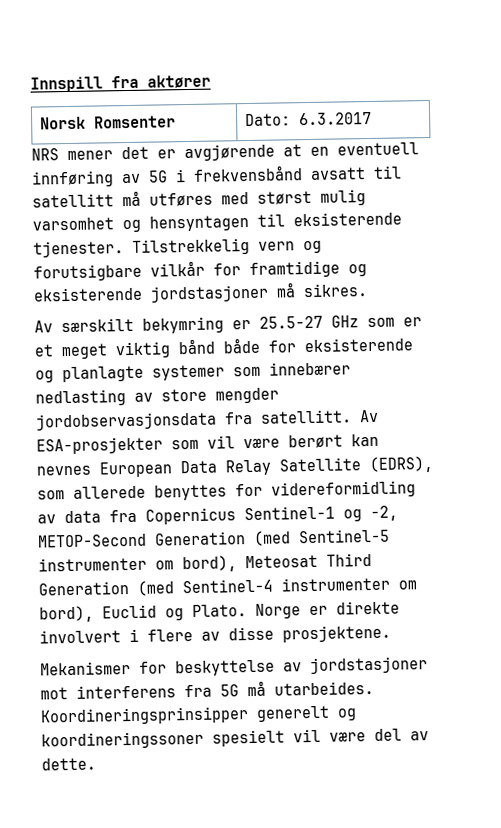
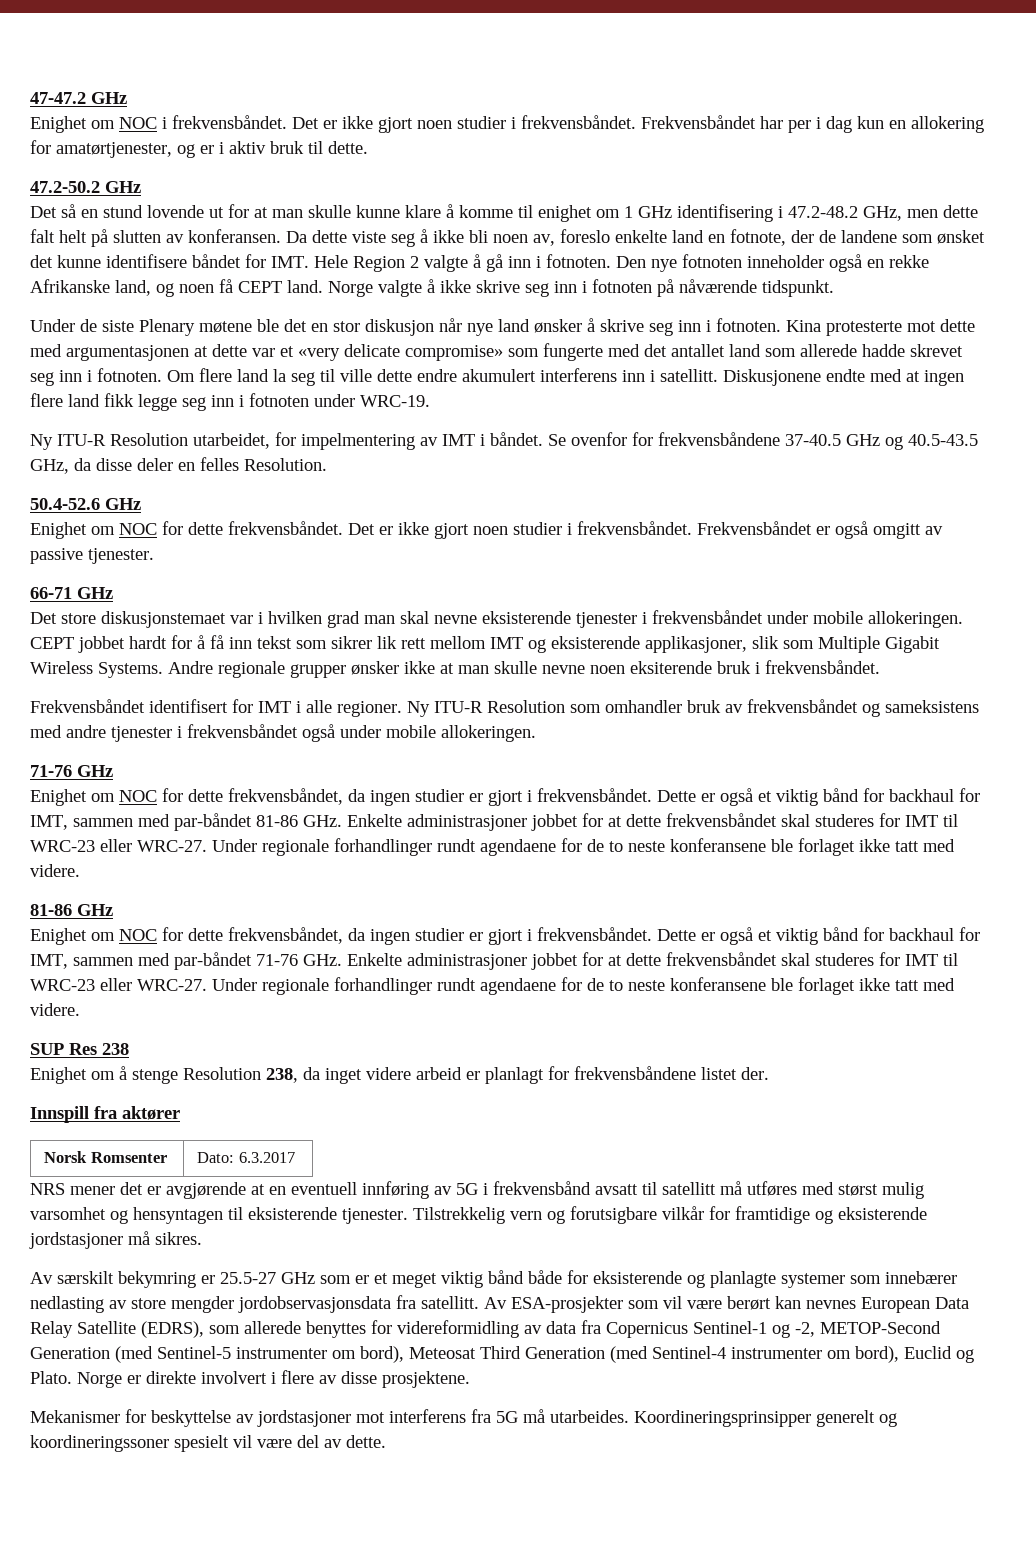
+ 47-47.2 GHz
+ Enighet om NOC i frekvensbåndet. Det er ikke gjort noen studier i frekvensbåndet. Frekvensbåndet har per i dag kun en allokering for amatørtjenester, og er i aktiv bruk til dette.
+ 47.2-50.2 GHz
+ Det så en stund lovende ut for at man skulle kunne klare å komme til enighet om 1 GHz identifisering i 47.2-48.2 GHz, men dette falt helt på slutten av konferansen. Da dette viste seg å ikke bli noen av, foreslo enkelte land en fotnote, der de landene som ønsket det kunne identifisere båndet for IMT. Hele Region 2 valgte å gå inn i fotnoten. Den nye fotnoten inneholder også en rekke Afrikanske land, og noen få CEPT land. Norge valgte å ikke skrive seg inn i fotnoten på nåværende tidspunkt.
+ Under de siste Plenary møtene ble det en stor diskusjon når nye land ønsker å skrive seg inn i fotnoten. Kina protesterte mot dette med argumentasjonen at dette var et «very delicate compromise» som fungerte med det antallet land som allerede hadde skrevet seg inn i fotnoten. Om flere land la seg til ville dette endre akumulert interferens inn i satellitt. Diskusjonene endte med at ingen flere land fikk legge seg inn i fotnoten under WRC-19.
+ Ny ITU-R Resolution utarbeidet, for impelmentering av IMT i båndet. Se ovenfor for frekvensbåndene 37-40.5 GHz og 40.5-43.5 GHz, da disse deler en felles Resolution.
+ 50.4-52.6 GHz
+ Enighet om NOC for dette frekvensbåndet. Det er ikke gjort noen studier i frekvensbåndet. Frekvensbåndet er også omgitt av passive tjenester.
+ 66-71 GHz
+ Det store diskusjonstemaet var i hvilken grad man skal nevne eksisterende tjenester i frekvensbåndet under mobile allokeringen. CEPT jobbet hardt for å få inn tekst som sikrer lik rett mellom IMT og eksisterende applikasjoner, slik som Multiple Gigabit Wireless Systems. Andre regionale grupper ønsker ikke at man skulle nevne noen eksiterende bruk i frekvensbåndet.
+ Frekvensbåndet identifisert for IMT i alle regioner. Ny ITU-R Resolution som omhandler bruk av frekvensbåndet og sameksistens med andre tjenester i frekvensbåndet også under mobile allokeringen.
+ 71-76 GHz
+ Enighet om NOC for dette frekvensbåndet, da ingen studier er gjort i frekvensbåndet. Dette er også et viktig bånd for backhaul for IMT, sammen med par-båndet 81-86 GHz. Enkelte administrasjoner jobbet for at dette frekvensbåndet skal studeres for IMT til WRC-23 eller WRC-27. Under regionale forhandlinger rundt agendaene for de to neste konferansene ble forlaget ikke tatt med videre.
+ 81-86 GHz
+ Enighet om NOC for dette frekvensbåndet, da ingen studier er gjort i frekvensbåndet. Dette er også et viktig bånd for backhaul for IMT, sammen med par-båndet 71-76 GHz. Enkelte administrasjoner jobbet for at dette frekvensbåndet skal studeres for IMT til WRC-23 eller WRC-27. Under regionale forhandlinger rundt agendaene for de to neste konferansene ble forlaget ikke tatt med videre.
+ SUP Res 238
+ Enighet om å stenge Resolution 238, da inget videre arbeid er planlagt for frekvensbåndene listet der.

